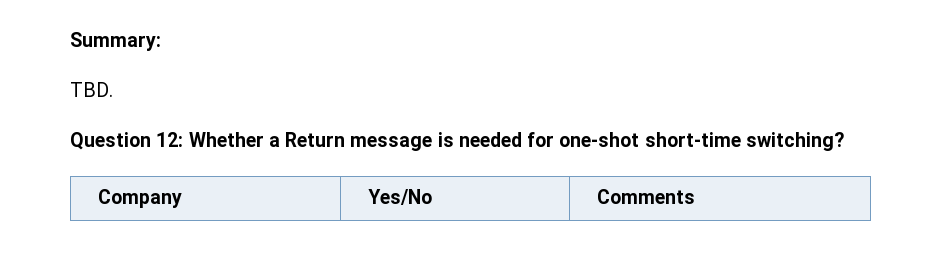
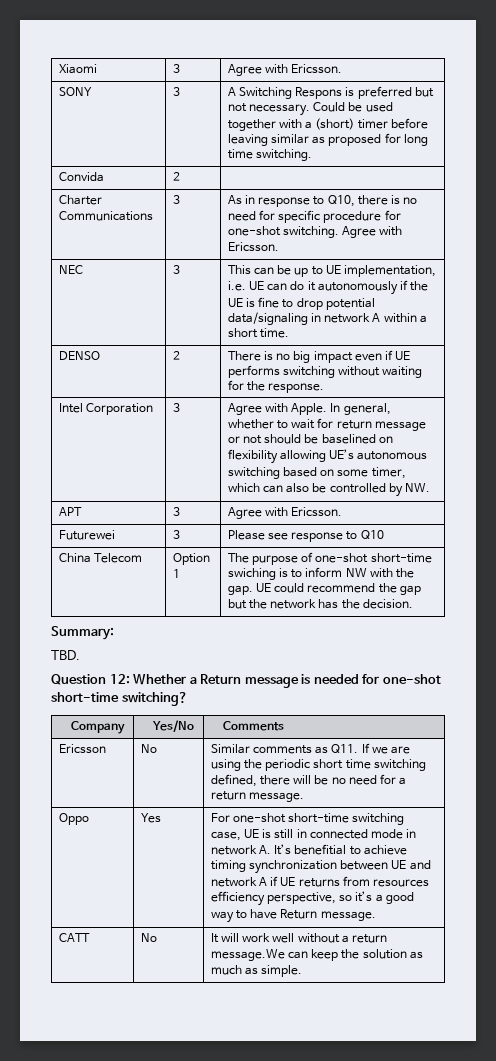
+ Xiaomi | 3 | Agree with Ericsson.
+ SONY | 3 | A Switching Respons is preferred but not necessary. Could be used together with a (short) timer before leaving similar as proposed for long time switching.
+ Convida | 2 |
+ Charter Communications | 3 | As in response to Q10, there is no need for specific procedure for one-shot switching. Agree with Ericsson.
+ NEC | 3 | This can be up to UE implementation, i.e. UE can do it autonomously if the UE is fine to drop potential data/signaling in network A within a short time.
+ DENSO | 2 | There is no big impact even if UE performs switching without waiting for the response.
+ Intel Corporation | 3 | Agree with Apple. In general, whether to wait for return message or not should be baselined on flexibility allowing UE’s autonomous switching based on some timer, which can also be controlled by NW.
+ APT | 3 | Agree with Ericsson.
+ Futurewei | 3 | Please see response to Q10
+ China Telecom | Option 1 | The purpose of one-shot short-time swiching is to inform NW with the gap. UE could recommend the gap but the network has the decision.
+ Ericsson | No | Similar comments as Q11. If we are using the periodic short time switching defined, there will be no need for a return message.
+ Oppo | Yes | For one-shot short-time switching case, UE is still in connected mode in network A. It’s benefitial to achieve timing synchronization between UE and network A if UE returns from resources efficiency perspective, so it’s a good way to have Return message.
+ CATT | No | It will work well without a return message.We can keep the solution as much as simple.

